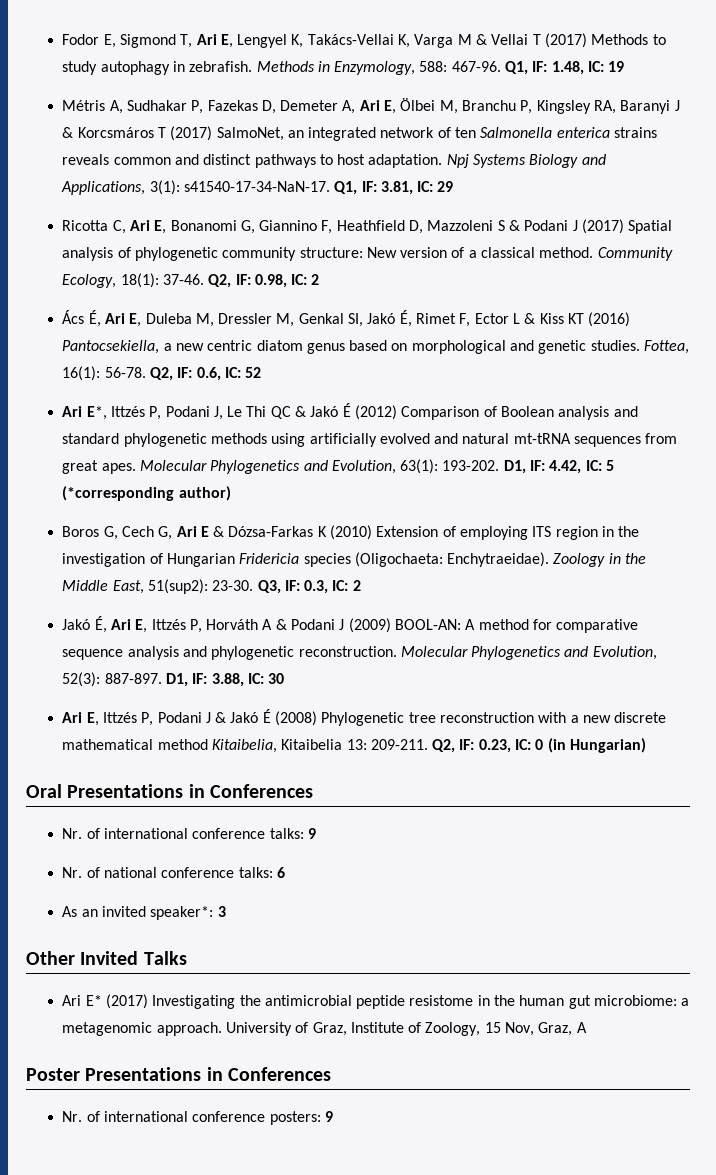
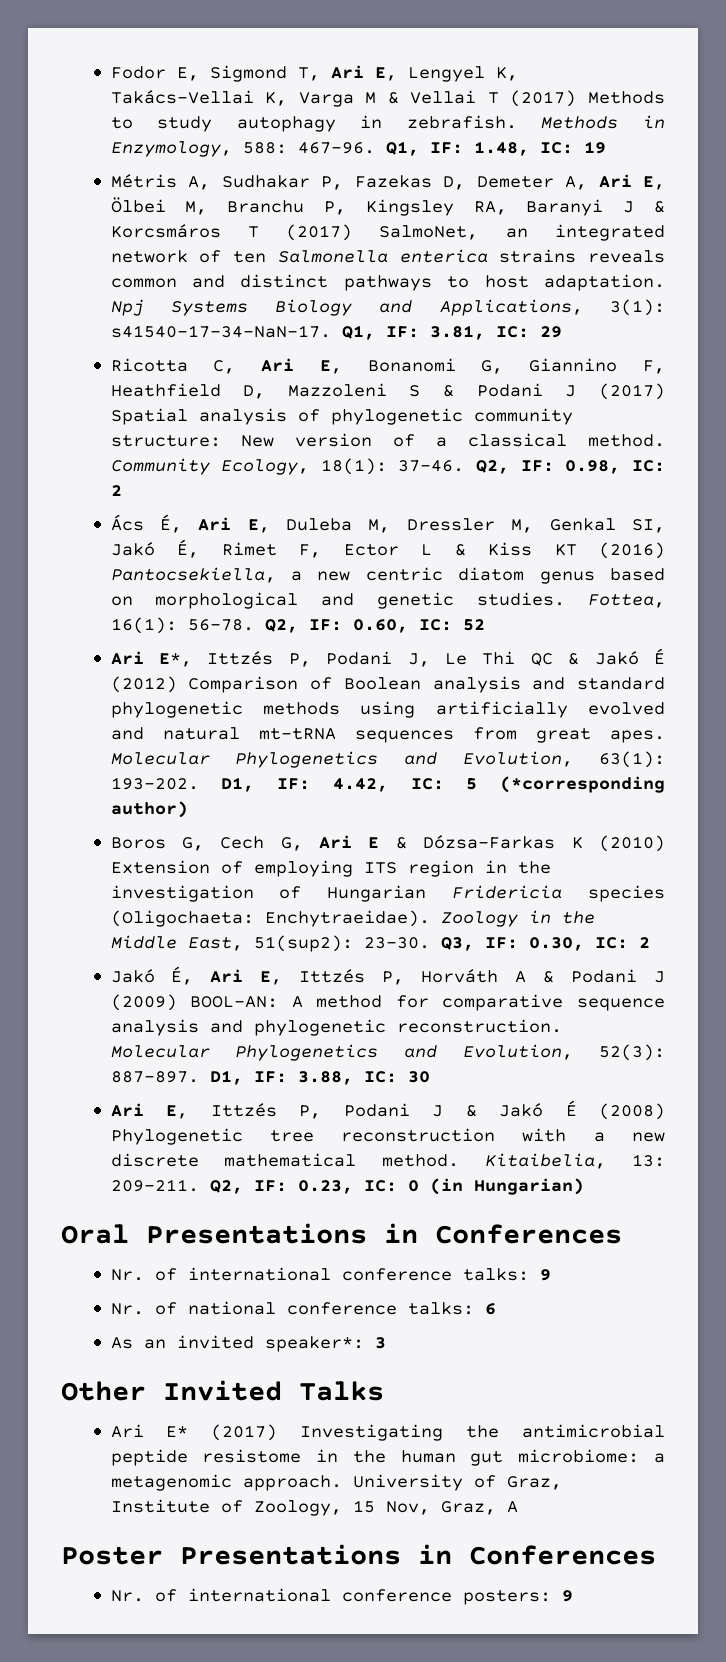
- Q2, IF: 0.6, IC: 52
+ Q2, IF: 0.60, IC: 52
- Q3, IF: 0.3, IC: 2
+ Q3, IF: 0.30, IC: 2
- Ari E, Ittzés P, Podani J & Jakó É (2008) Phylogenetic tree reconstruction with a new discrete mathematical method Kitaibelia, Kitaibelia 13: 209-211.
+ Ari E, Ittzés P, Podani J & Jakó É (2008) Phylogenetic tree reconstruction with a new discrete mathematical method. Kitaibelia, 13: 209-211.

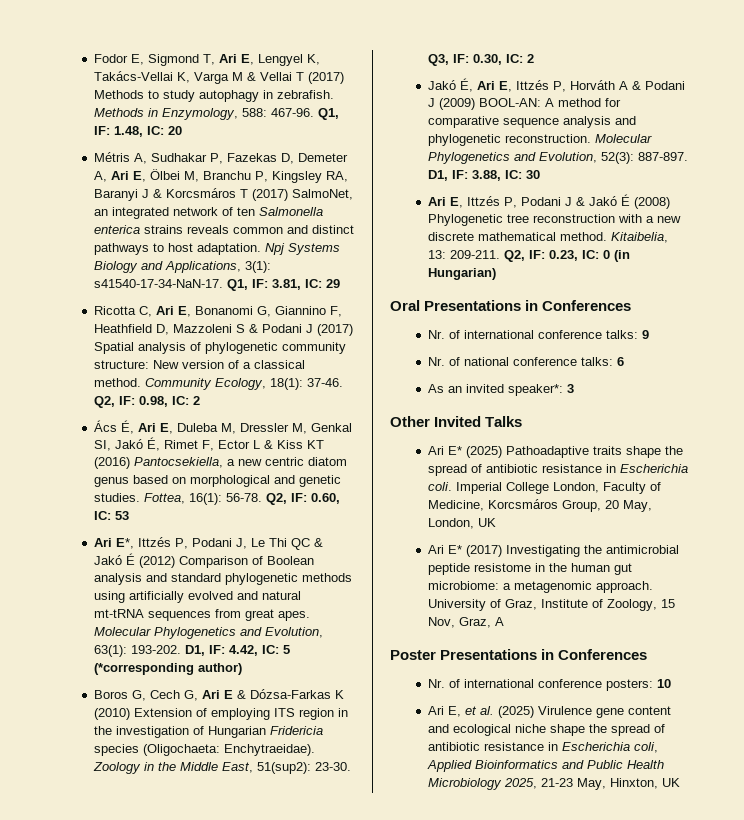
- Q1, IF: 1.48, IC: 19
+ Q1, IF: 1.48, IC: 20
- Q2, IF: 0.60, IC: 52
+ Q2, IF: 0.60, IC: 53
+ Ari E* (2025) Pathoadaptive traits shape the spread of antibiotic resistance in Escherichia coli. Imperial College London, Faculty of Medicine, Korcsmáros Group, 20 May, London, UK
- Nr. of international conference posters: 9
+ Nr. of international conference posters: 10
+ Ari E, et al. (2025) Virulence gene content and ecological niche shape the spread of antibiotic resistance in Escherichia coli, Applied Bioinformatics and Public Health Microbiology 2025, 21-23 May, Hinxton, UK

